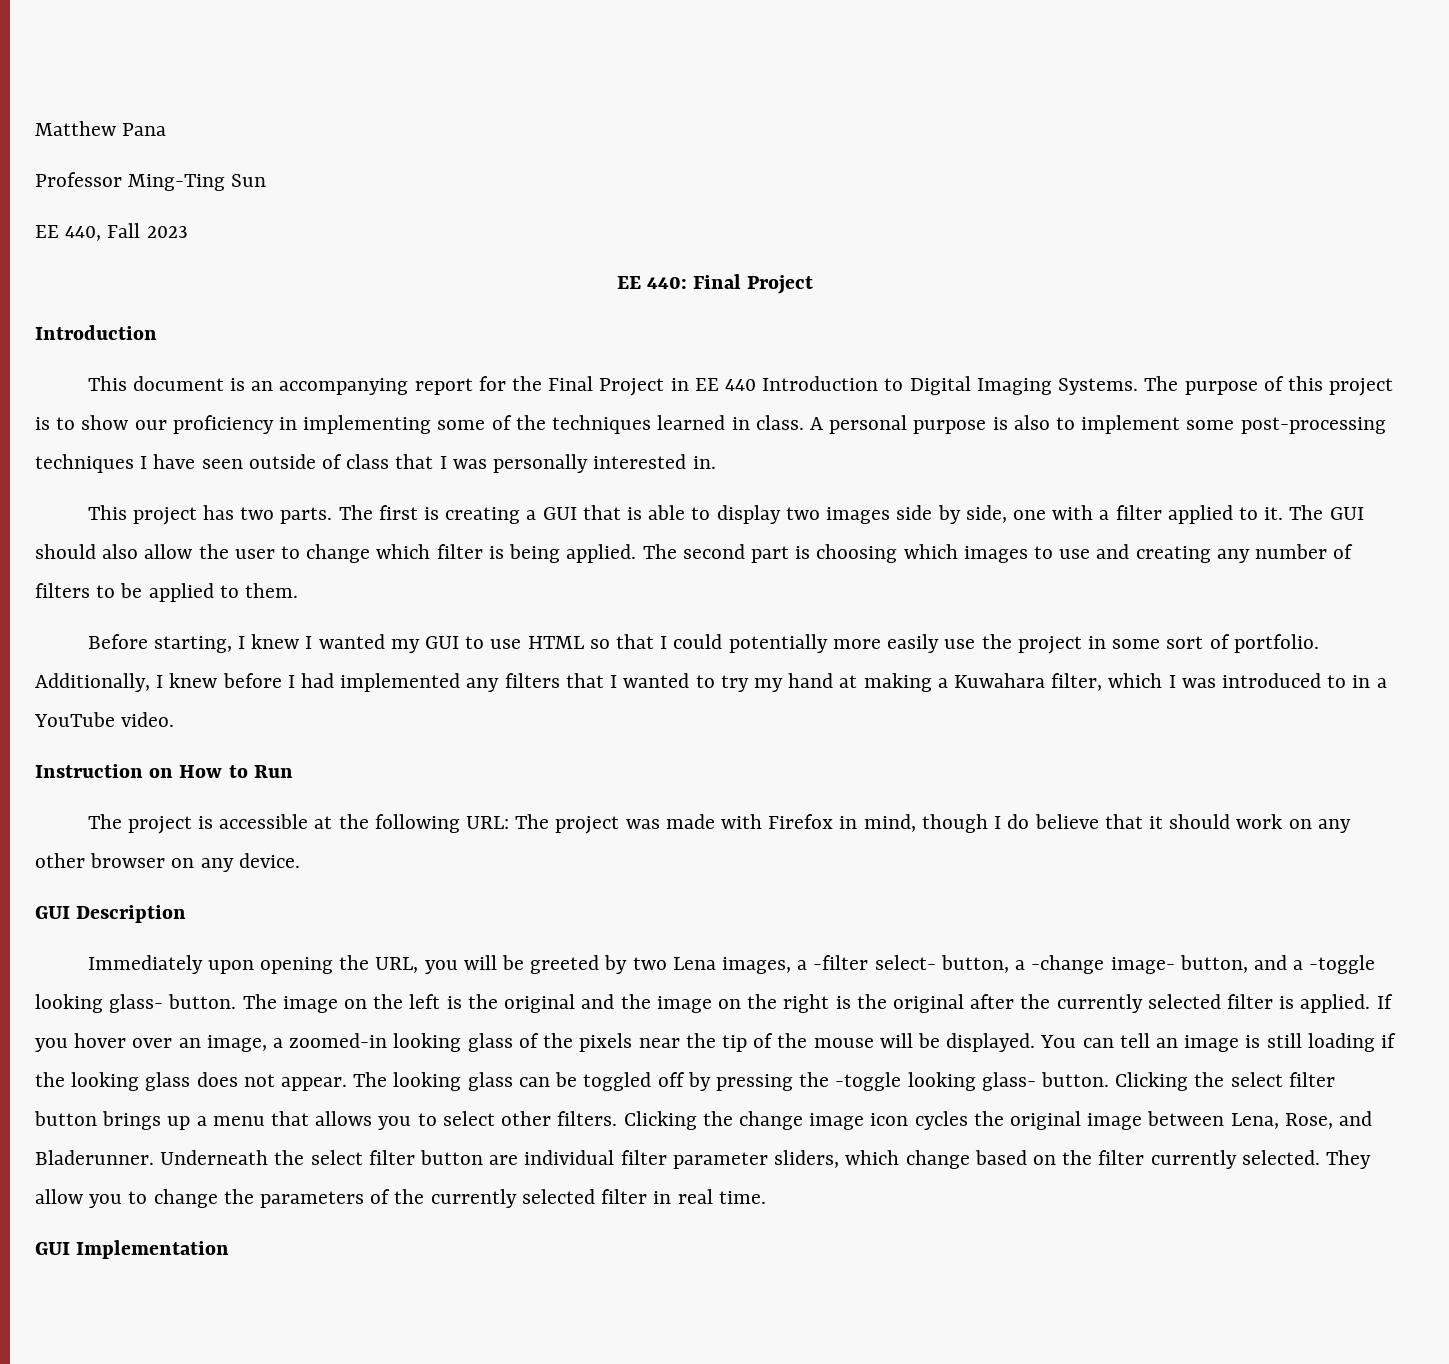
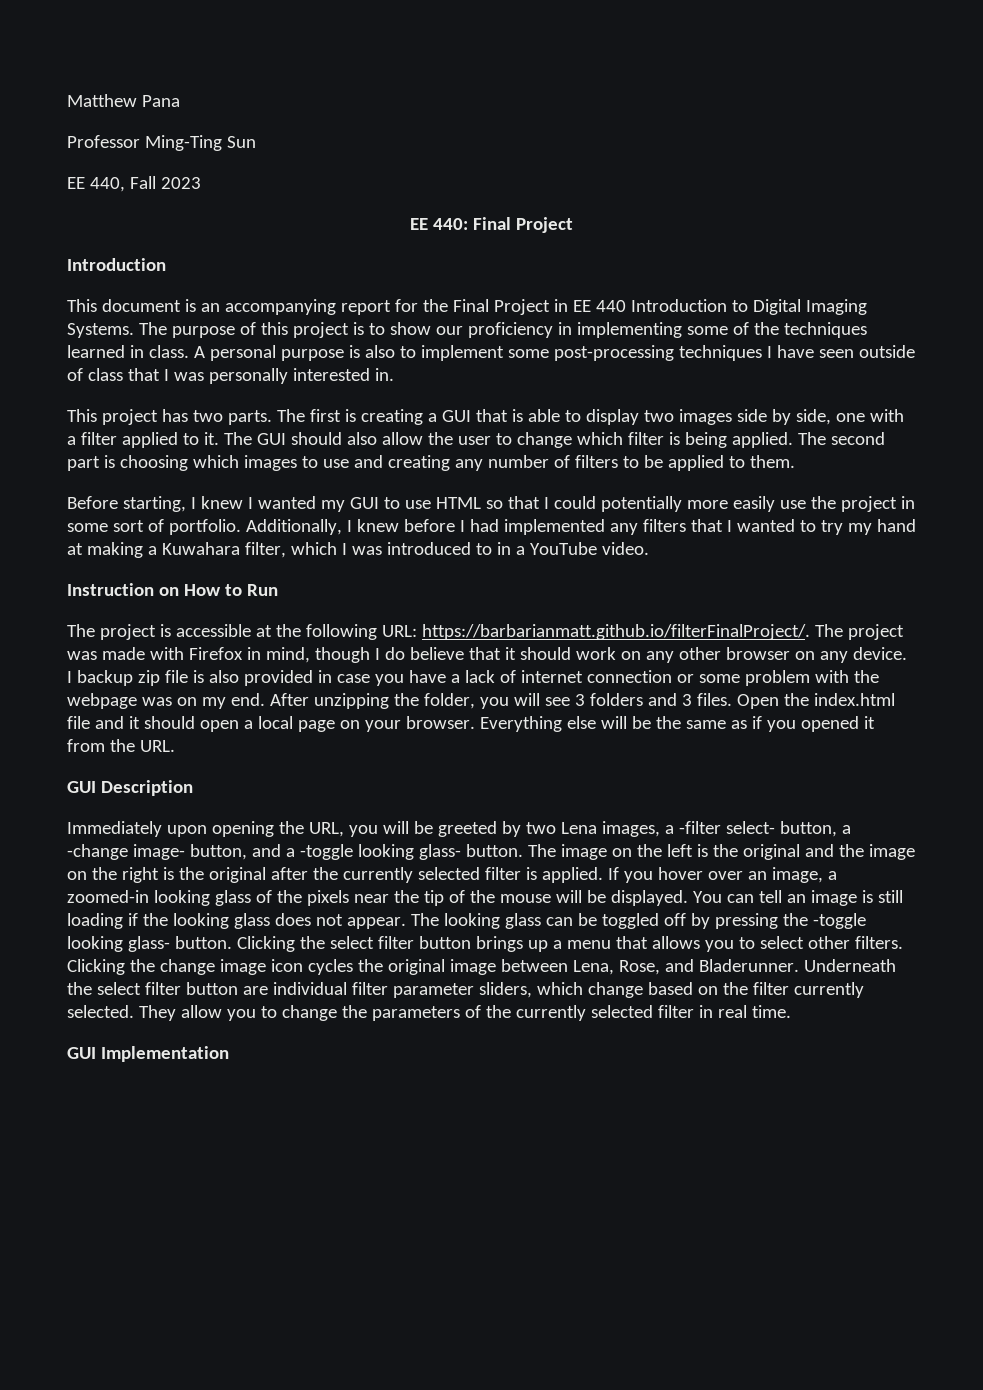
- The project is accessible at the following URL: The project was made with Firefox in mind, though I do believe that it should work on any other browser on any device.
+ The project is accessible at the following URL: https://barbarianmatt.github.io/filterFinalProject/. The project was made with Firefox in mind, though I do believe that it should work on any other browser on any device. I backup zip file is also provided in case you have a lack of internet connection or some problem with the webpage was on my end. After unzipping the folder, you will see 3 folders and 3 files. Open the index.html file and it should open a local page on your browser. Everything else will be the same as if you opened it from the URL.

